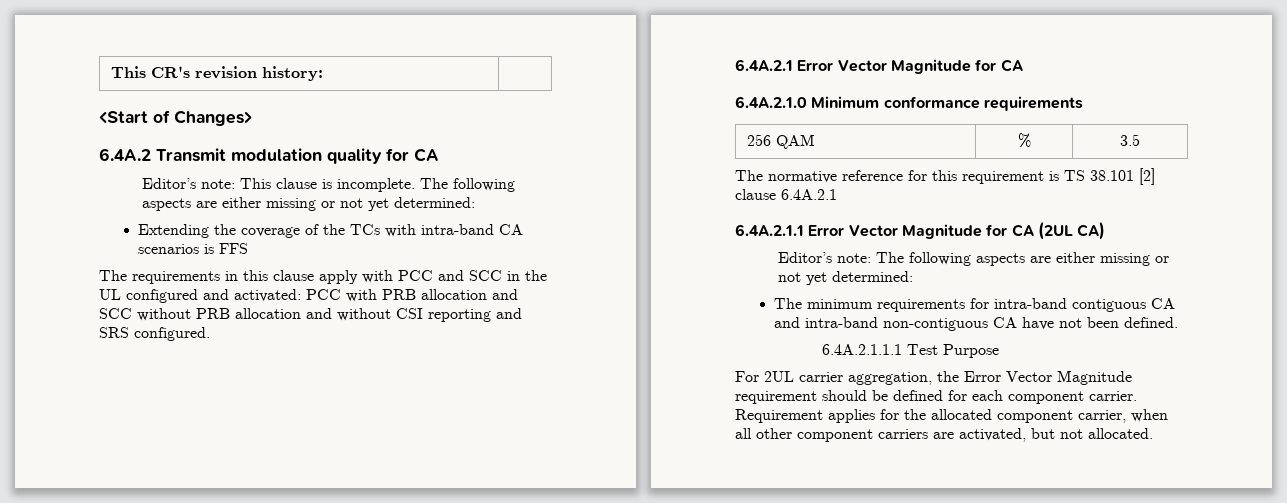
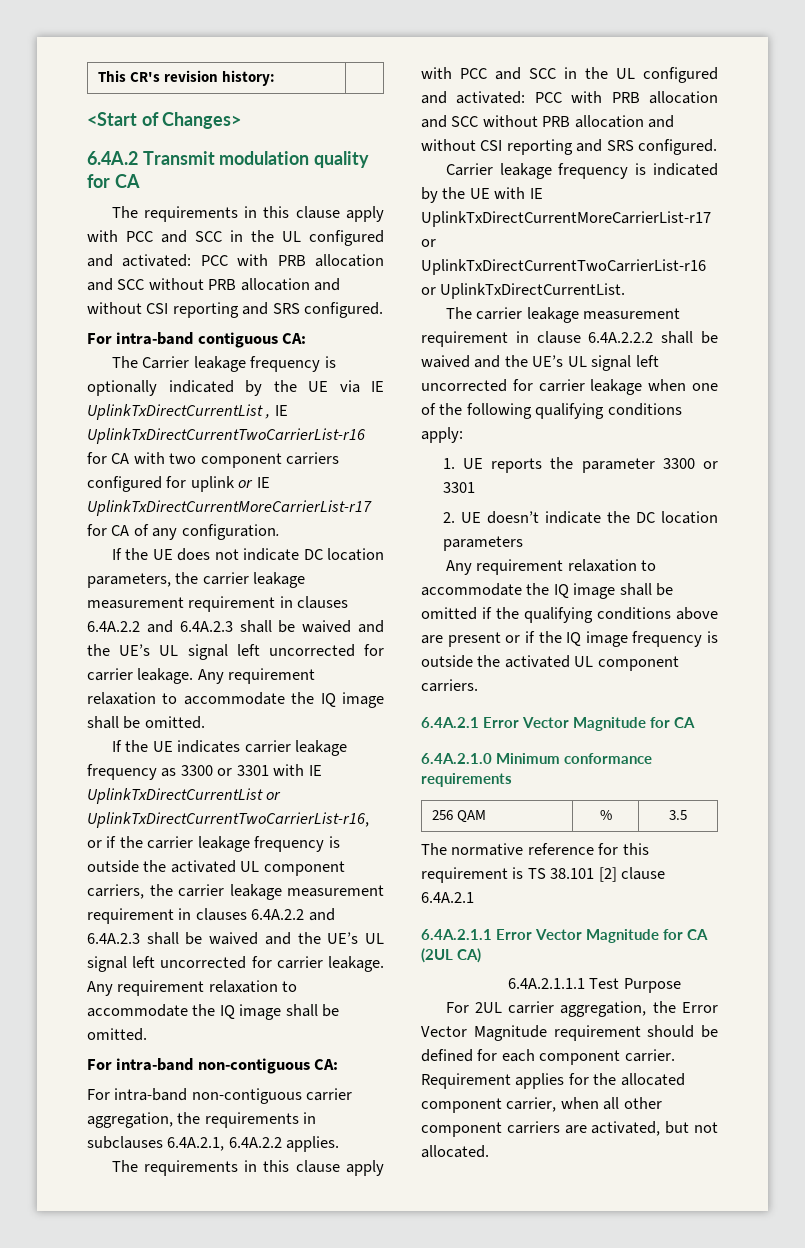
- Editor’s note: This clause is incomplete. The following aspects are either missing or not yet determined:
- Extending the coverage of the TCs with intra-band CA scenarios is FFS
+ For intra-band contiguous CA:
+ The Carrier leakage frequency is optionally indicated by the UE via IE UplinkTxDirectCurrentList , IE UplinkTxDirectCurrentTwoCarrierList-r16 for CA with two component carriers configured for uplink or IE UplinkTxDirectCurrentMoreCarrierList-r17 for CA of any configuration.
+ If the UE does not indicate DC location parameters, the carrier leakage measurement requirement in clauses 6.4A.2.2 and 6.4A.2.3 shall be waived and the UE’s UL signal left uncorrected for carrier leakage. Any requirement relaxation to accommodate the IQ image shall be omitted.
+ If the UE indicates carrier leakage frequency as 3300 or 3301 with IE UplinkTxDirectCurrentList or UplinkTxDirectCurrentTwoCarrierList-r16, or if the carrier leakage frequency is outside the activated UL component carriers, the carrier leakage measurement requirement in clauses 6.4A.2.2 and 6.4A.2.3 shall be waived and the UE’s UL signal left uncorrected for carrier leakage. Any requirement relaxation to accommodate the IQ image shall be omitted.
+ For intra-band non-contiguous CA:
+ For intra-band non-contiguous carrier aggregation, the requirements in subclauses 6.4A.2.1, 6.4A.2.2 applies.
+ The requirements in this clause apply with PCC and SCC in the UL configured and activated: PCC with PRB allocation and SCC without PRB allocation and without CSI reporting and SRS configured.
+ Carrier leakage frequency is indicated by the UE with IE UplinkTxDirectCurrentMoreCarrierList-r17 or UplinkTxDirectCurrentTwoCarrierList-r16 or UplinkTxDirectCurrentList.
+ The carrier leakage measurement requirement in clause 6.4A.2.2.2 shall be waived and the UE’s UL signal left uncorrected for carrier leakage when one of the following qualifying conditions apply:
+ 1. UE reports the parameter 3300 or 3301
+ 2. UE doesn’t indicate the DC location parameters
+ Any requirement relaxation to accommodate the IQ image shall be omitted if the qualifying conditions above are present or if the IQ image frequency is outside the activated UL component carriers.
- Editor’s note: The following aspects are either missing or not yet determined:
- The minimum requirements for intra-band contiguous CA and intra-band non-contiguous CA have not been defined.

